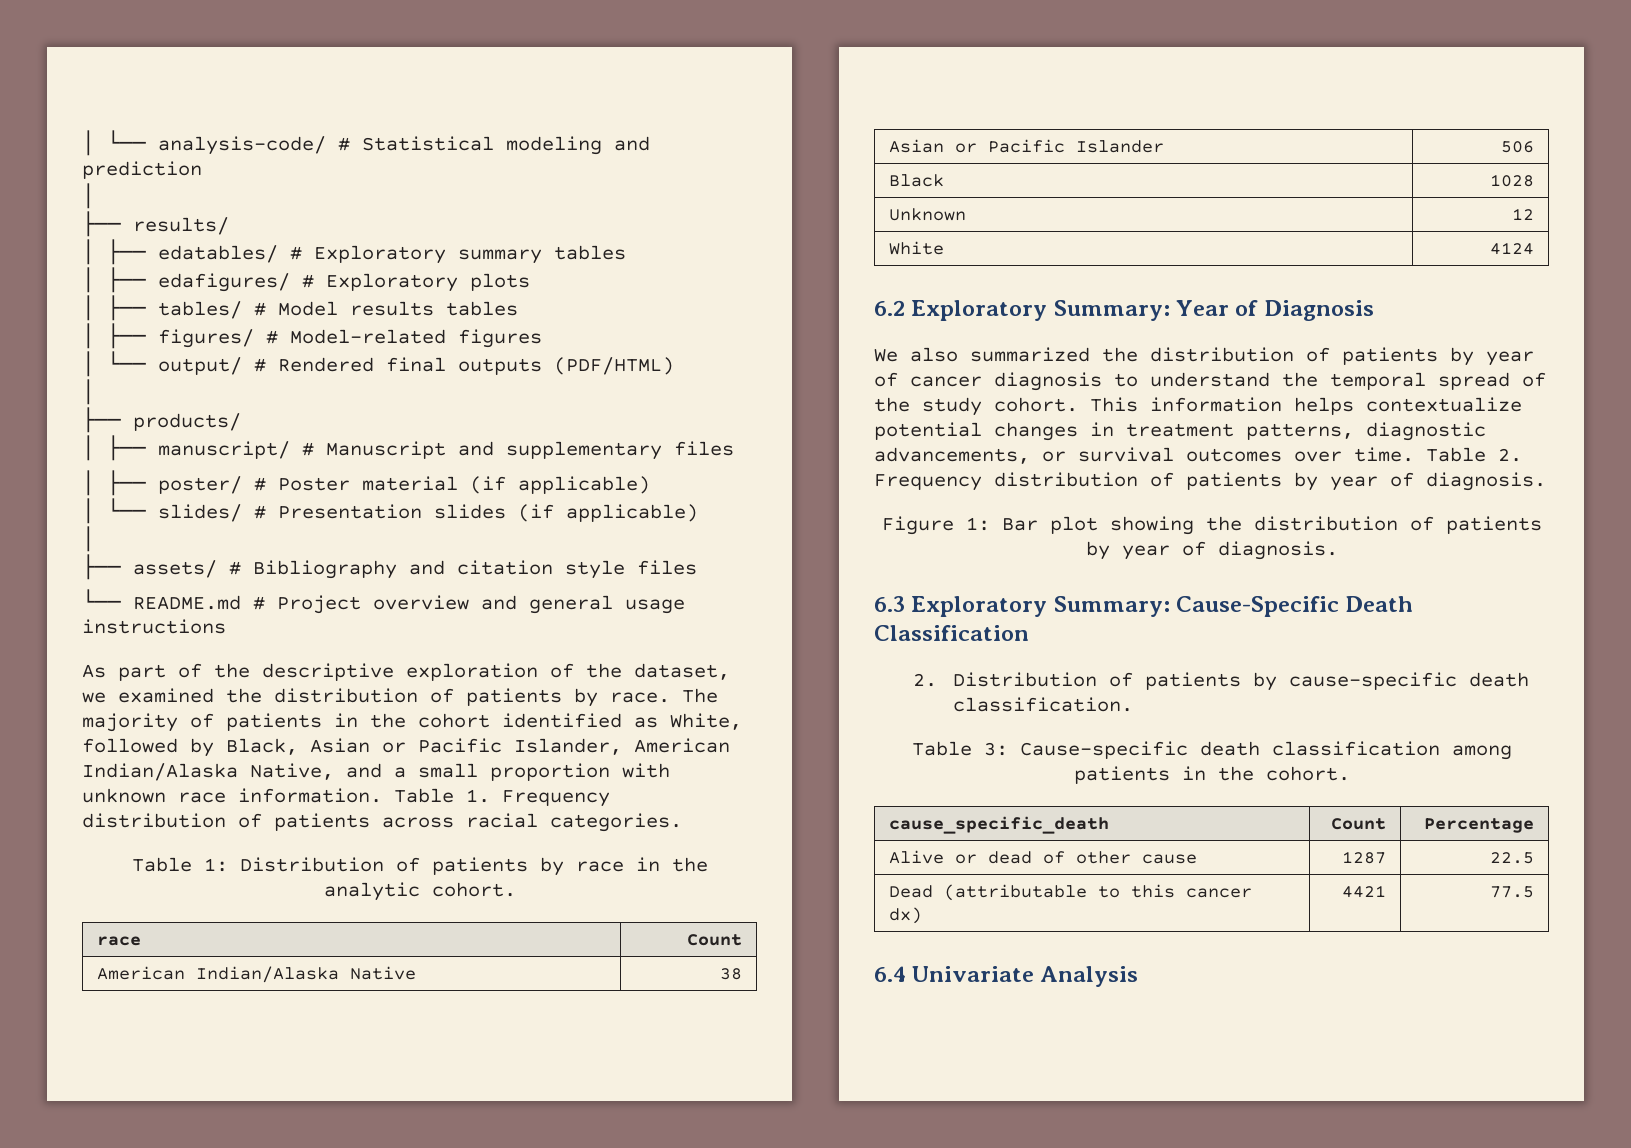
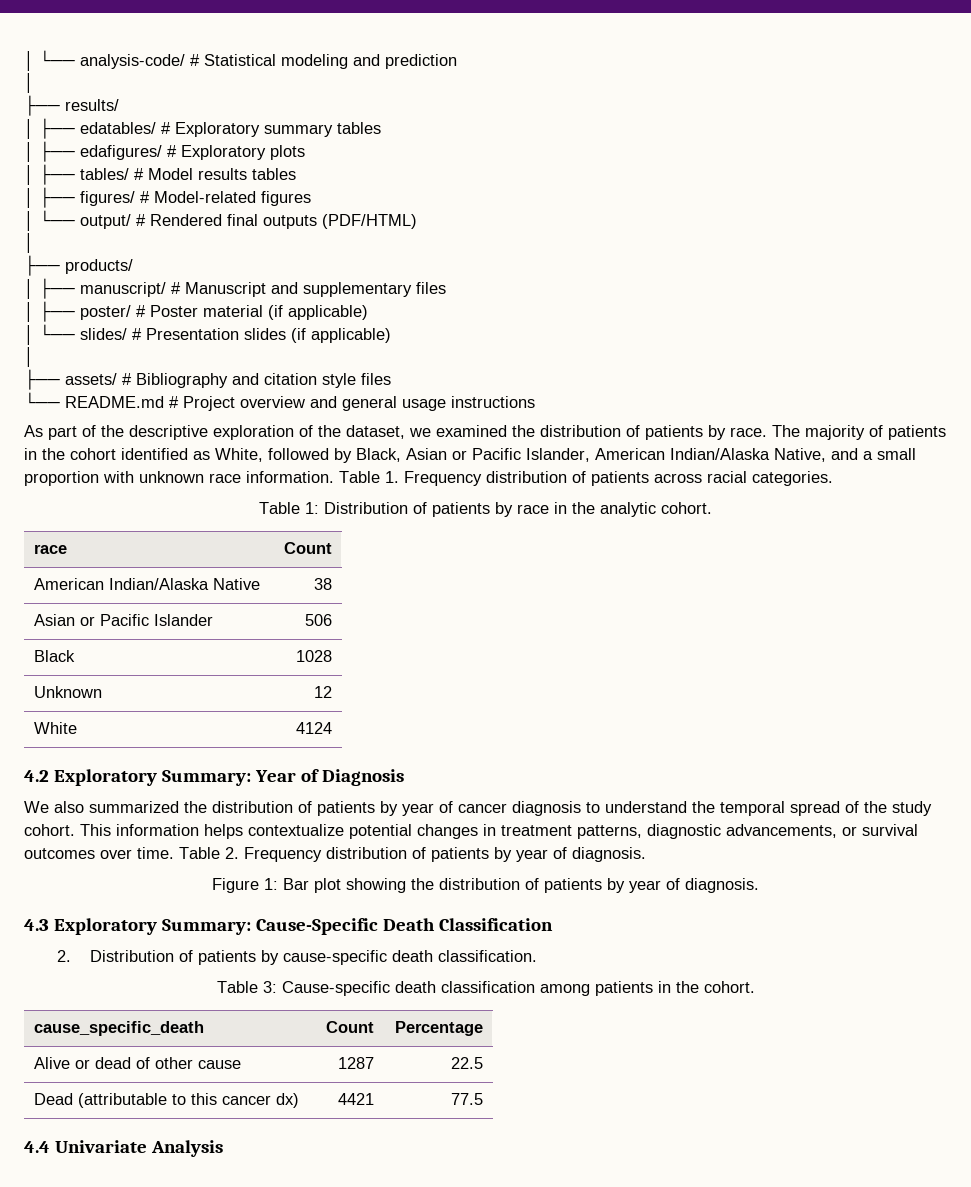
- 6.2 Exploratory Summary: Year of Diagnosis
+ 4.2 Exploratory Summary: Year of Diagnosis
- 6.3 Exploratory Summary: Cause-Specific Death Classification
+ 4.3 Exploratory Summary: Cause-Specific Death Classification
- 6.4 Univariate Analysis
+ 4.4 Univariate Analysis

